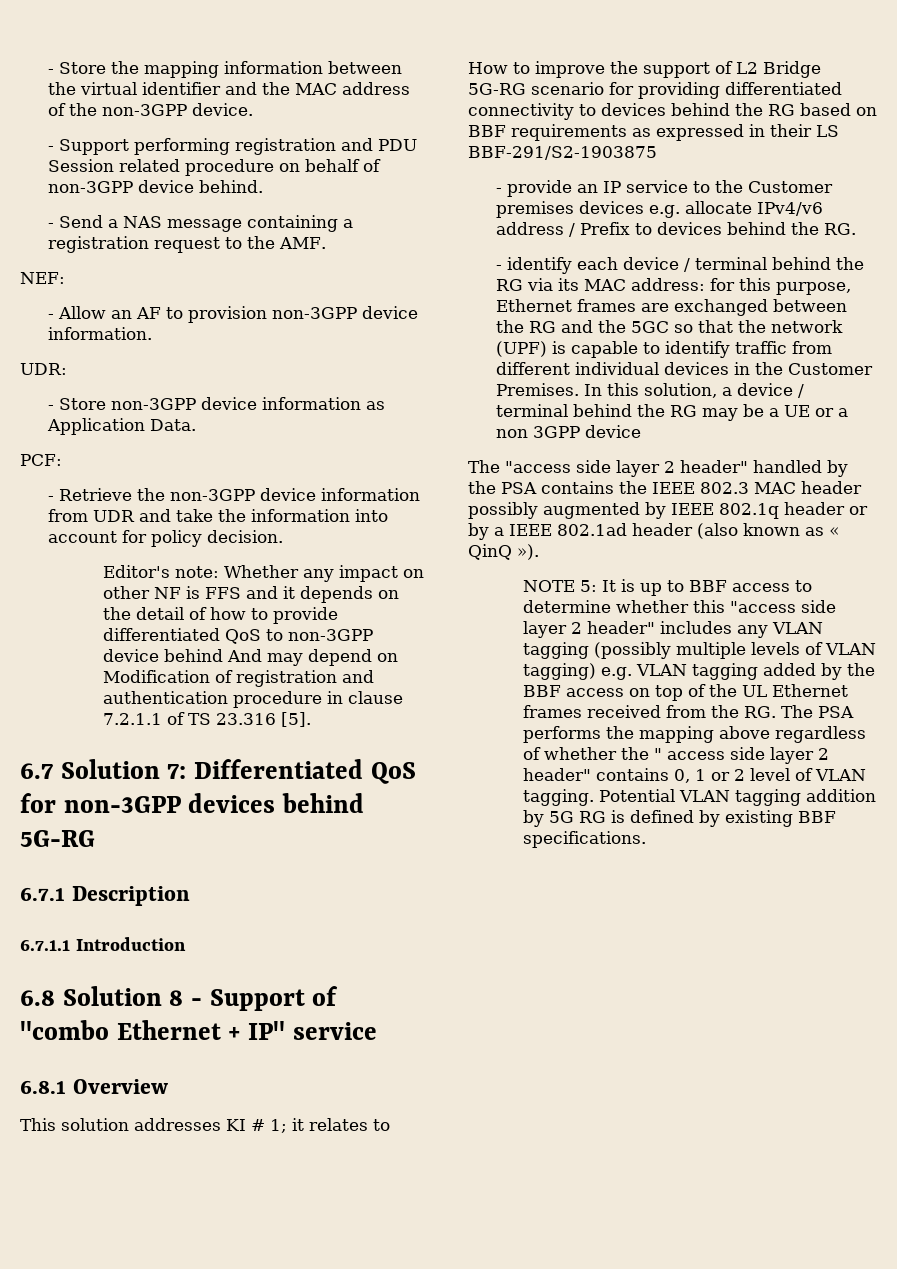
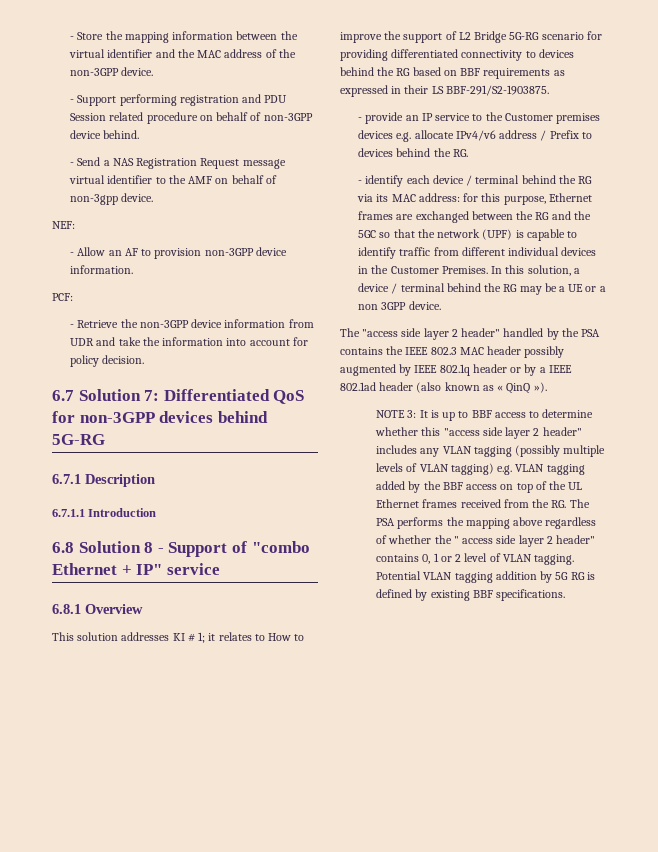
- - Send a NAS message containing a registration request to the AMF.
+ - Send a NAS Registration Request message virtual identifier to the AMF on behalf of non-3gpp device.
- UDR:
- - Store non-3GPP device information as Application Data.
- Editor's note: Whether any impact on other NF is FFS and it depends on the detail of how to provide differentiated QoS to non-3GPP device behind And may depend on Modification of registration and authentication procedure in clause 7.2.1.1 of TS 23.316 [5].
- This solution addresses KI # 1; it relates to How to improve the support of L2 Bridge 5G-RG scenario for providing differentiated connectivity to devices behind the RG based on BBF requirements as expressed in their LS BBF-291/S2-1903875
+ This solution addresses KI # 1; it relates to How to improve the support of L2 Bridge 5G-RG scenario for providing differentiated connectivity to devices behind the RG based on BBF requirements as expressed in their LS BBF-291/S2-1903875.
- In this solution, a device / terminal behind the RG may be a UE or a non 3GPP device
+ In this solution, a device / terminal behind the RG may be a UE or a non 3GPP device.
- NOTE 5:
+ NOTE 3:

